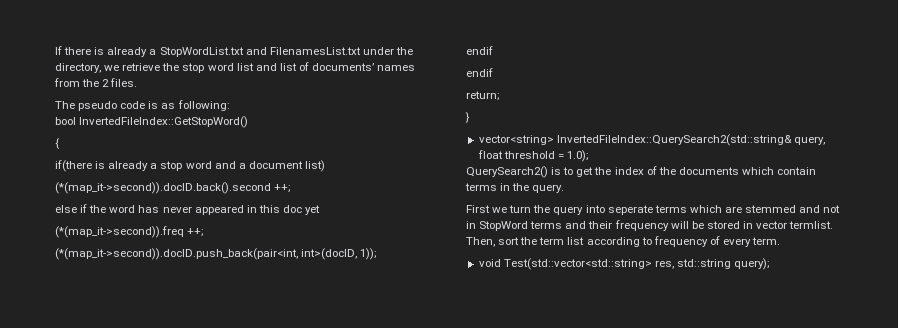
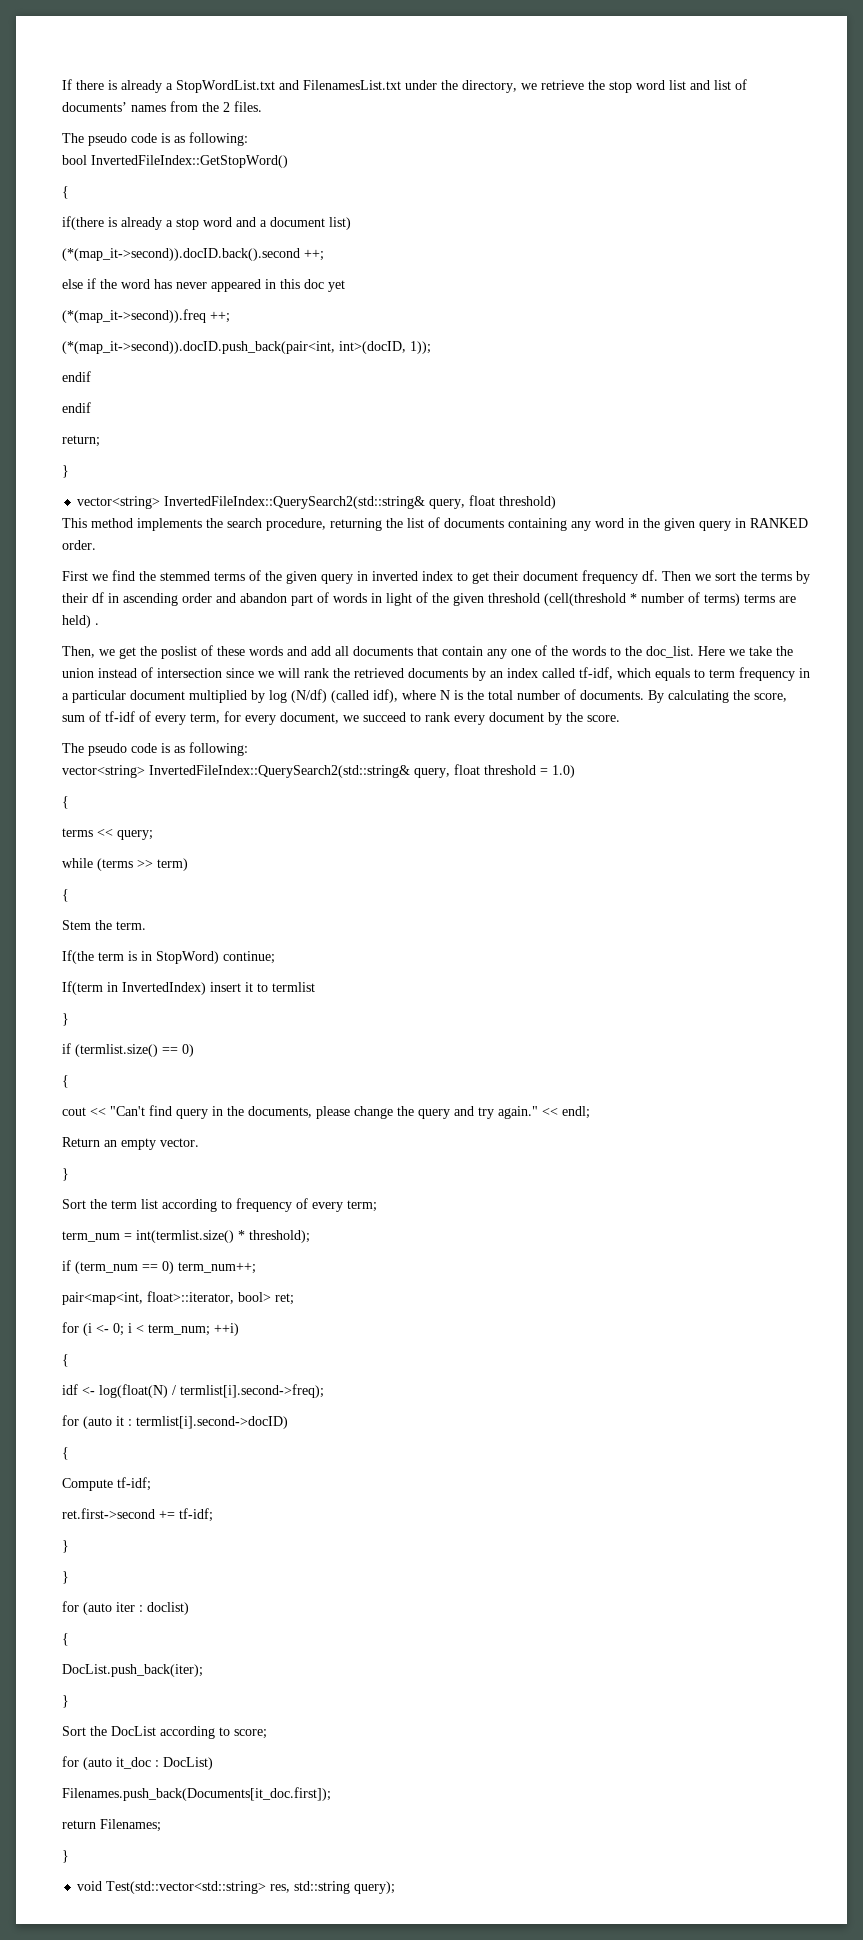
- vector<string> InvertedFileIndex::QuerySearch2(std::string& query, float threshold = 1.0);
- QuerySearch2() is to get the index of the documents which contain terms in the query.
- First we turn the query into seperate terms which are stemmed and not in StopWord terms and their frequency will be stored in vector termlist. Then, sort the term list according to frequency of every term.
+ vector<string> InvertedFileIndex::QuerySearch2(std::string& query, float threshold)
+ This method implements the search procedure, returning the list of documents containing any word in the given query in RANKED order.
+ First we find the stemmed terms of the given query in inverted index to get their document frequency df. Then we sort the terms by their df in ascending order and abandon part of words in light of the given threshold (cell(threshold * number of terms) terms are held) .
+ Then, we get the poslist of these words and add all documents that contain any one of the words to the doc_list. Here we take the union instead of intersection since we will rank the retrieved documents by an index called tf-idf, which equals to term frequency in a particular document multiplied by log (N/df) (called idf), where N is the total number of documents. By calculating the score, sum of tf-idf of every term, for every document, we succeed to rank every document by the score.
+ The pseudo code is as following:
+ vector<string> InvertedFileIndex::QuerySearch2(std::string& query, float threshold = 1.0)
+ {
+ terms << query;
+ while (terms >> term)
+ {
+ Stem the term.
+ If(the term is in StopWord) continue;
+ If(term in InvertedIndex) insert it to termlist
+ }
+ if (termlist.size() == 0)
+ {
+ cout << "Can't find query in the documents, please change the query and try again." << endl;
+ Return an empty vector.
+ }
+ Sort the term list according to frequency of every term;
+ term_num = int(termlist.size() * threshold);
+ if (term_num == 0) term_num++;
+ pair<map<int, float>::iterator, bool> ret;
+ for (i <- 0; i < term_num; ++i)
+ {
+ idf <- log(float(N) / termlist[i].second->freq);
+ for (auto it : termlist[i].second->docID)
+ {
+ Compute tf-idf;
+ ret.first->second += tf-idf;
+ }
+ }
+ for (auto iter : doclist)
+ {
+ DocList.push_back(iter);
+ }
+ Sort the DocList according to score;
+ for (auto it_doc : DocList)
+ Filenames.push_back(Documents[it_doc.first]);
+ return Filenames;
+ }

